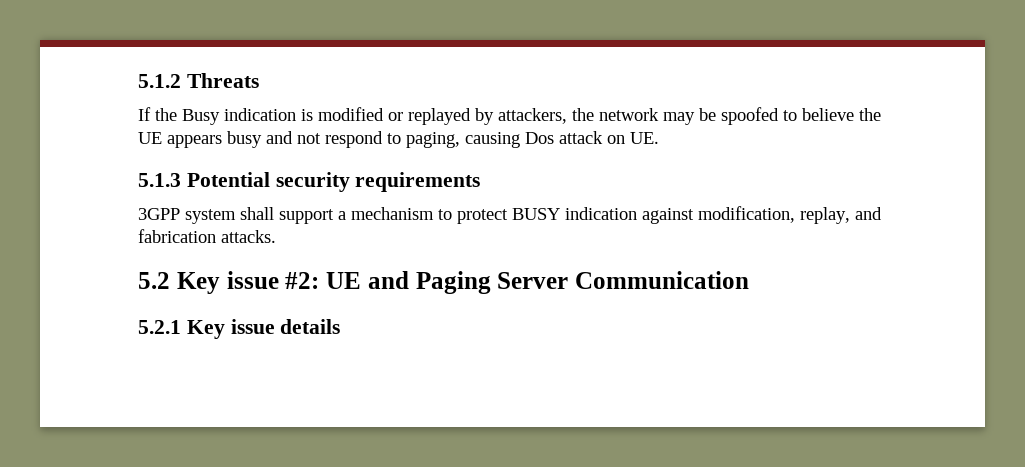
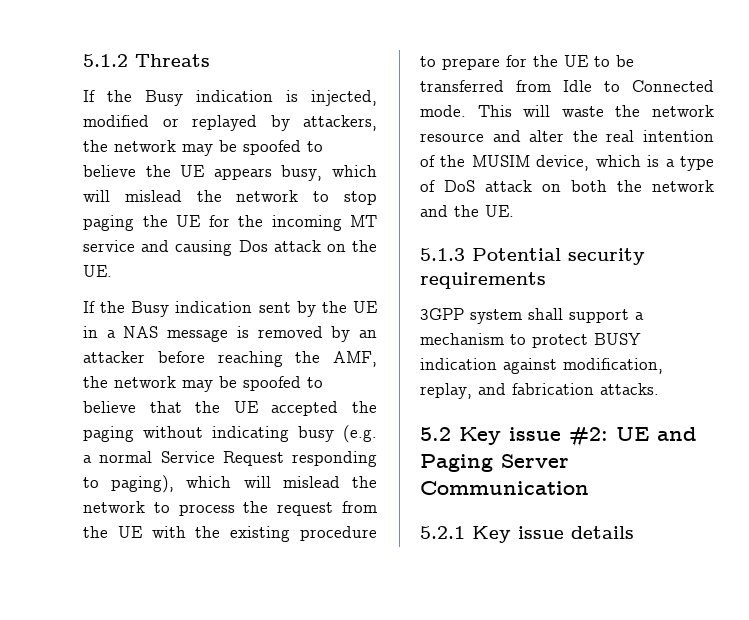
- If the Busy indication is modified or replayed by attackers, the network may be spoofed to believe the UE appears busy and not respond to paging, causing Dos attack on UE.
+ If the Busy indication is injected, modified or replayed by attackers, the network may be spoofed to believe the UE appears busy, which will mislead the network to stop paging the UE for the incoming MT service and causing Dos attack on the UE.
+ If the Busy indication sent by the UE in a NAS message is removed by an attacker before reaching the AMF, the network may be spoofed to believe that the UE accepted the paging without indicating busy (e.g. a normal Service Request responding to paging), which will mislead the network to process the request from the UE with the existing procedure to prepare for the UE to be transferred from Idle to Connected mode. This will waste the network resource and alter the real intention of the MUSIM device, which is a type of DoS attack on both the network and the UE.

